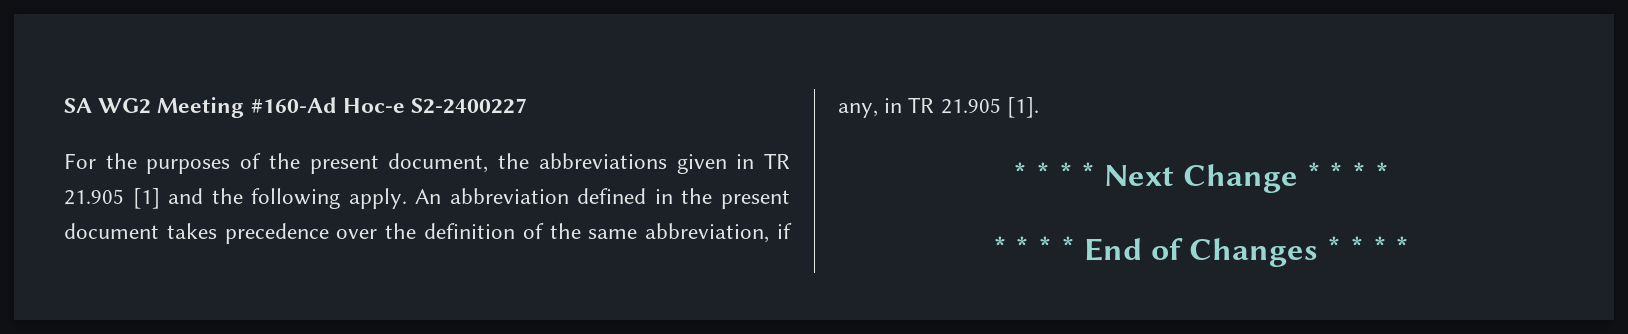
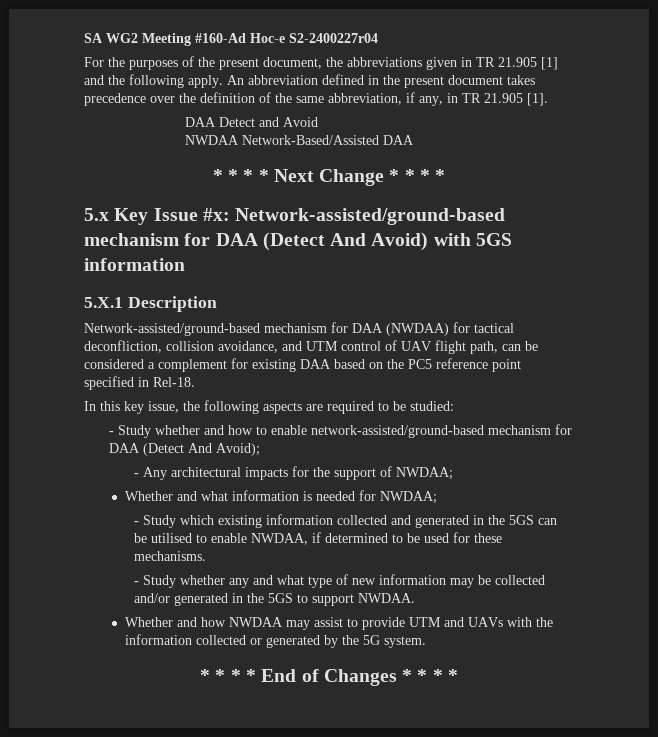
- SA WG2 Meeting #160-Ad Hoc-e S2-2400227
+ SA WG2 Meeting #160-Ad Hoc-e S2-2400227r04
+ DAA Detect and Avoid
+ NWDAA Network-Based/Assisted DAA
+ 5.x Key Issue #x: Network-assisted/ground-based mechanism for DAA (Detect And Avoid) with 5GS information
+ 5.X.1 Description
+ Network-assisted/ground-based mechanism for DAA (NWDAA) for tactical deconfliction, collision avoidance, and UTM control of UAV flight path, can be considered a complement for existing DAA based on the PC5 reference point specified in Rel-18.
+ In this key issue, the following aspects are required to be studied:
+ - Study whether and how to enable network-assisted/ground-based mechanism for DAA (Detect And Avoid);
+ - Any architectural impacts for the support of NWDAA;
+ Whether and what information is needed for NWDAA;
+ - Study which existing information collected and generated in the 5GS can be utilised to enable NWDAA, if determined to be used for these mechanisms.
+ - Study whether any and what type of new information may be collected and/or generated in the 5GS to support NWDAA.
+ Whether and how NWDAA may assist to provide UTM and UAVs with the information collected or generated by the 5G system.

